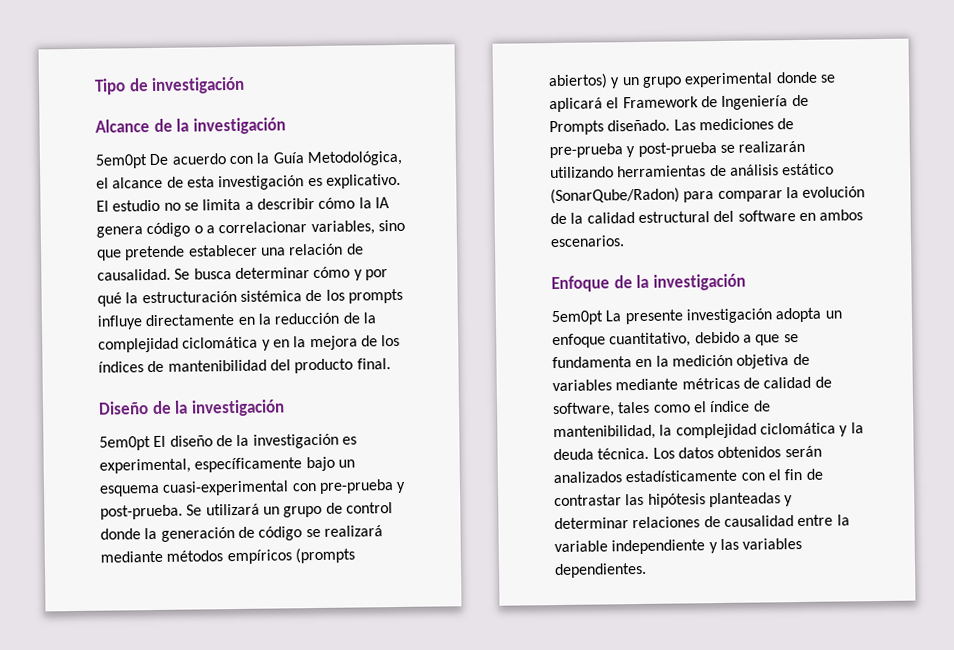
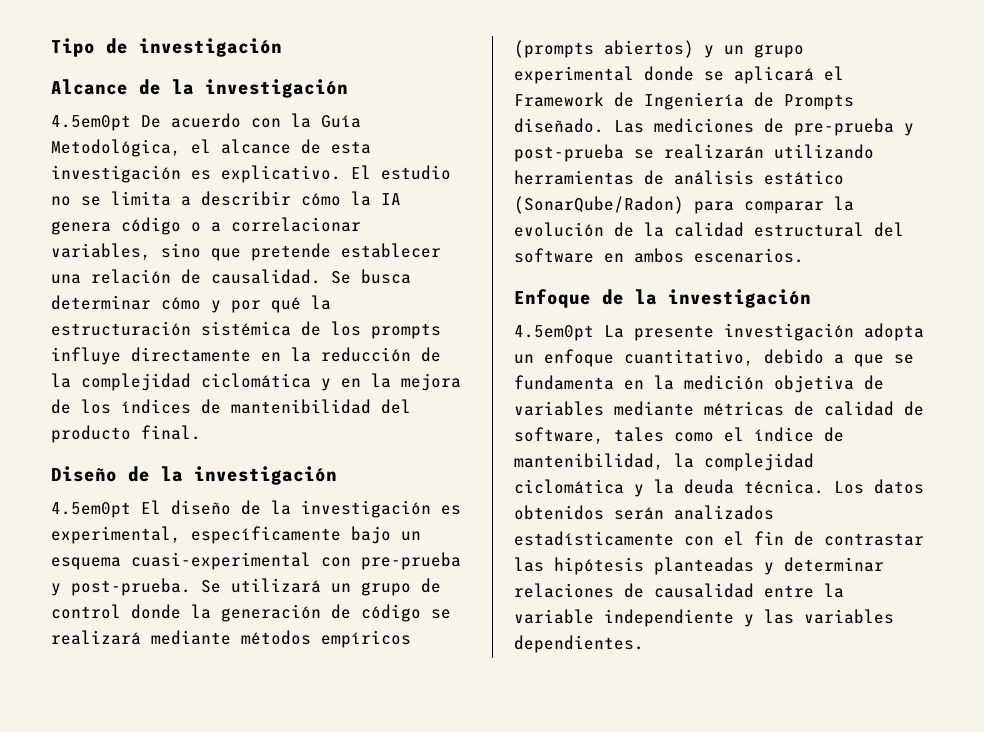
- 5em0pt De acuerdo con la Guía Metodológica, el alcance de esta investigación es explicativo.
+ 4.5em0pt De acuerdo con la Guía Metodológica, el alcance de esta investigación es explicativo.
- 5em0pt El diseño de la investigación es experimental, específicamente bajo un esquema cuasi-experimental con pre-prueba y post-prueba.
+ 4.5em0pt El diseño de la investigación es experimental, específicamente bajo un esquema cuasi-experimental con pre-prueba y post-prueba.
- 5em0pt La presente investigación adopta un enfoque cuantitativo, debido a que se fundamenta en la medición objetiva de variables mediante métricas de calidad de software, tales como el índice de mantenibilidad, la complejidad ciclomática y la deuda técnica.
+ 4.5em0pt La presente investigación adopta un enfoque cuantitativo, debido a que se fundamenta en la medición objetiva de variables mediante métricas de calidad de software, tales como el índice de mantenibilidad, la complejidad ciclomática y la deuda técnica.

